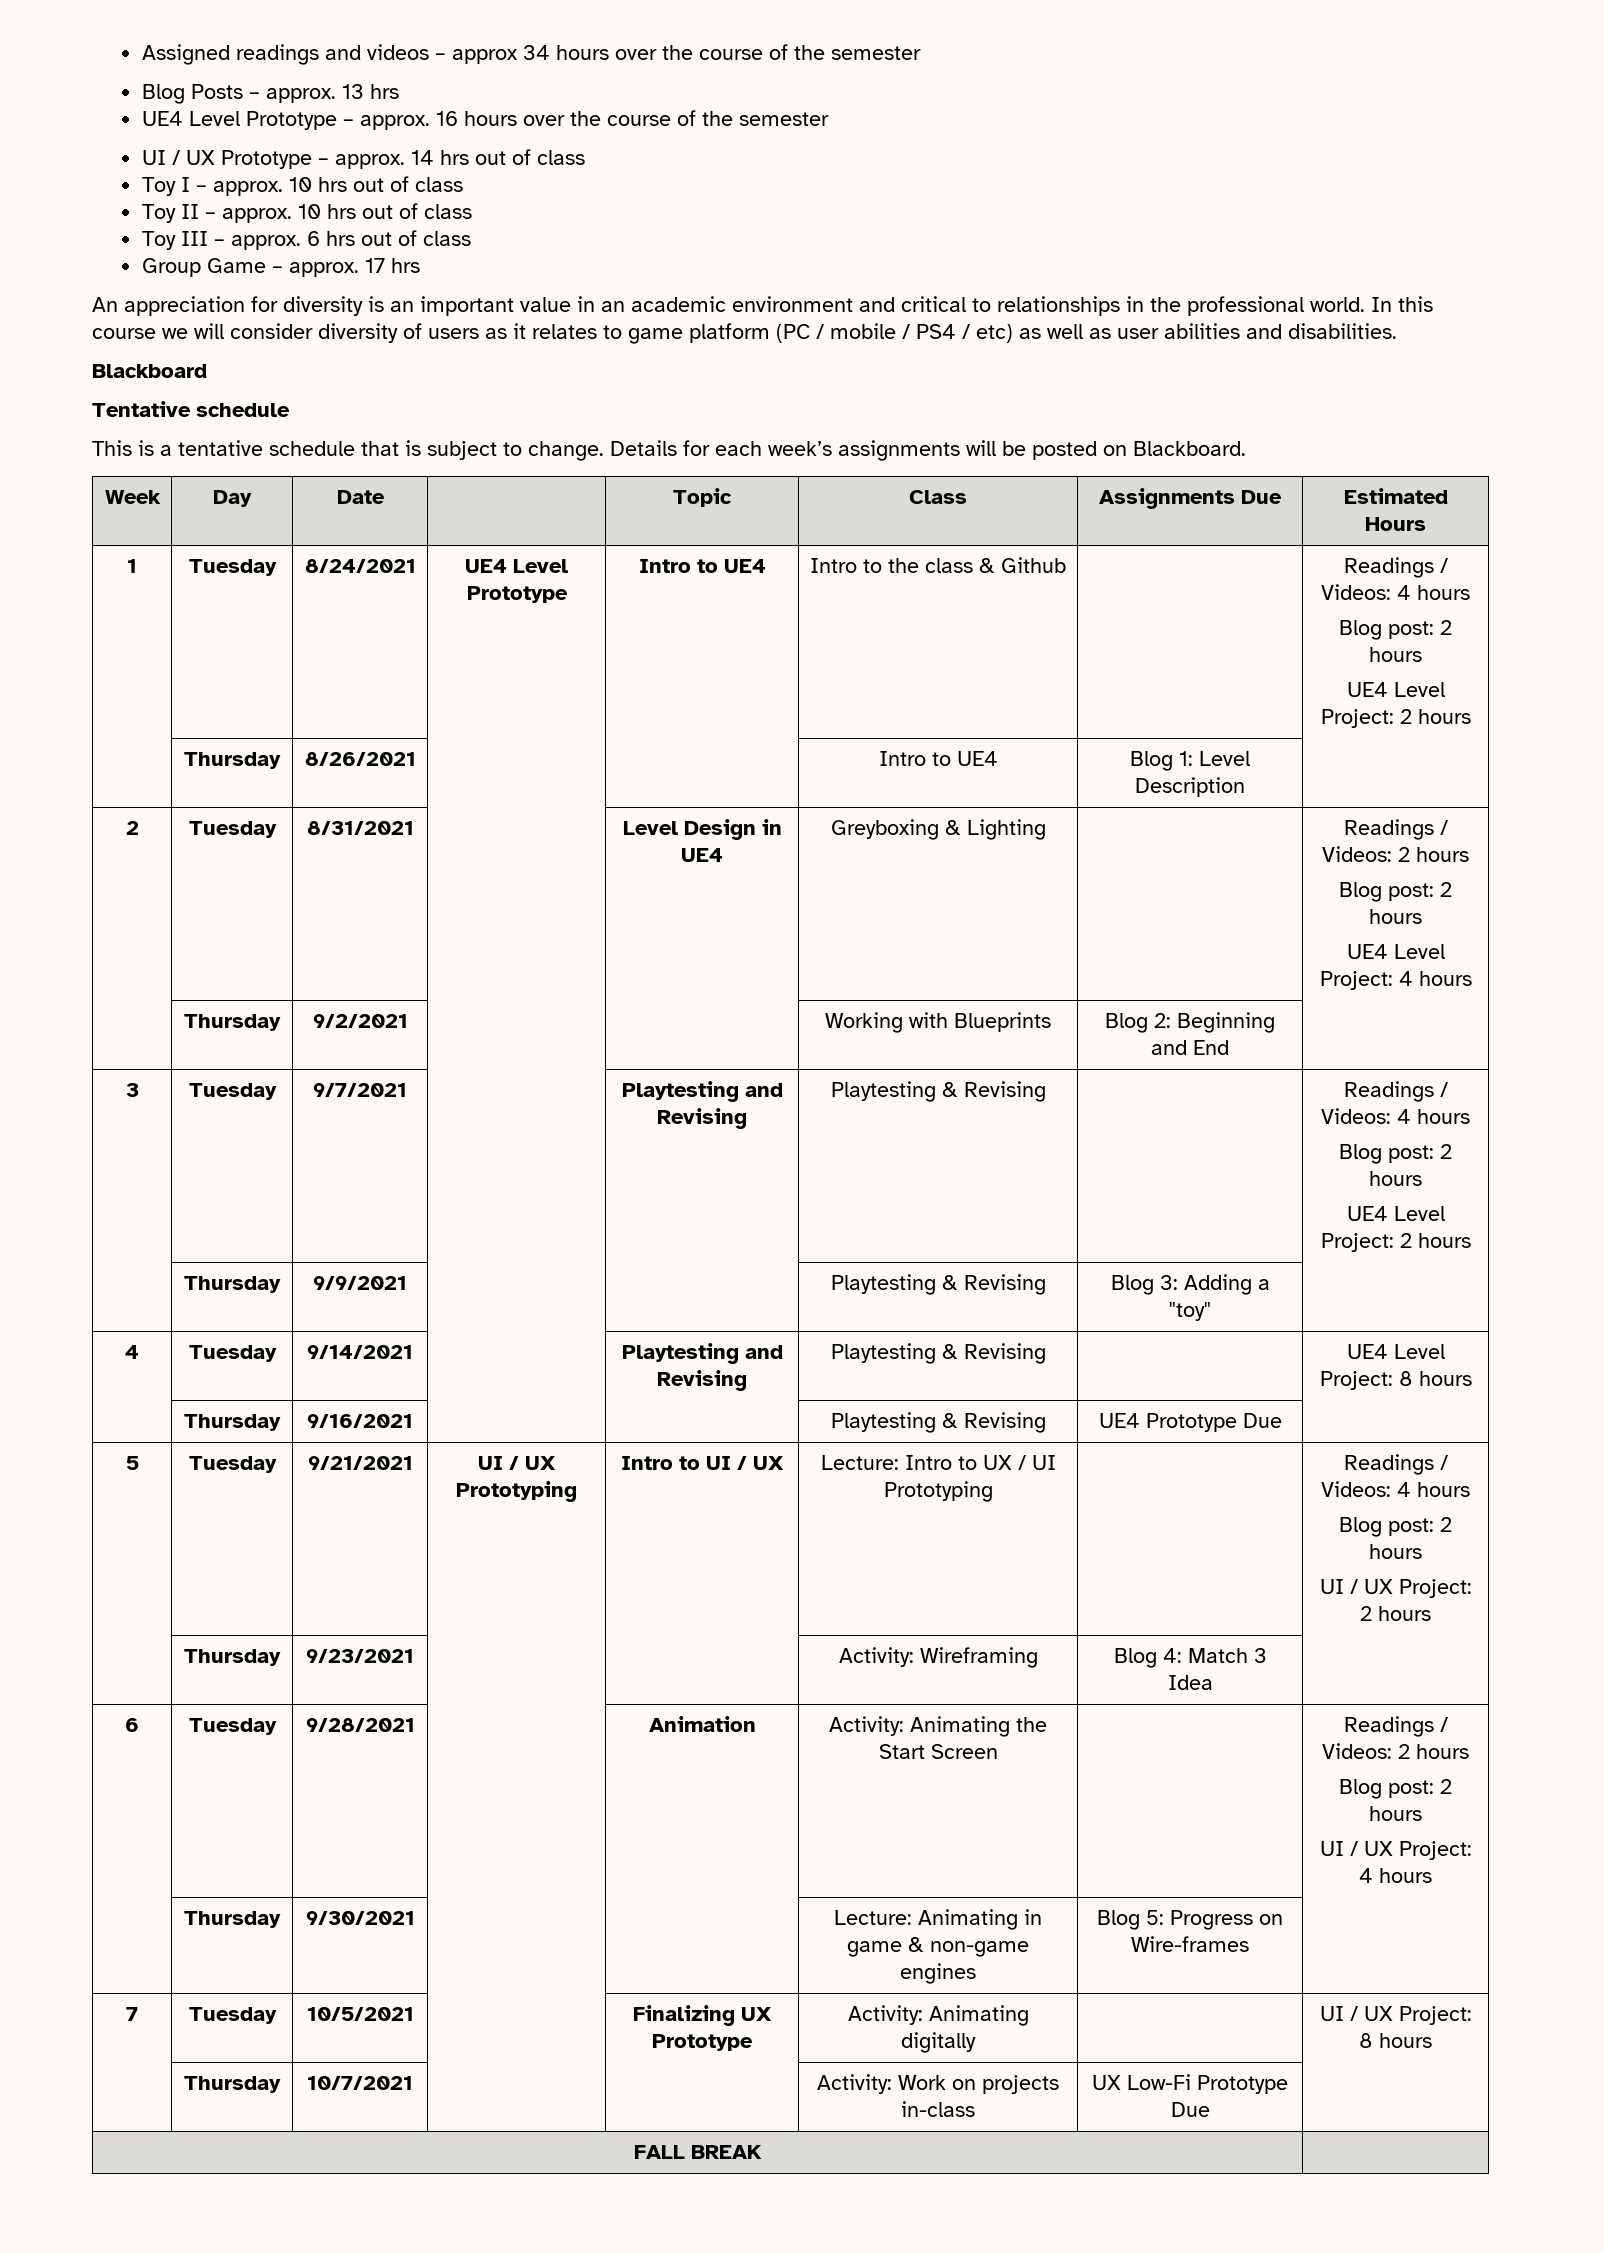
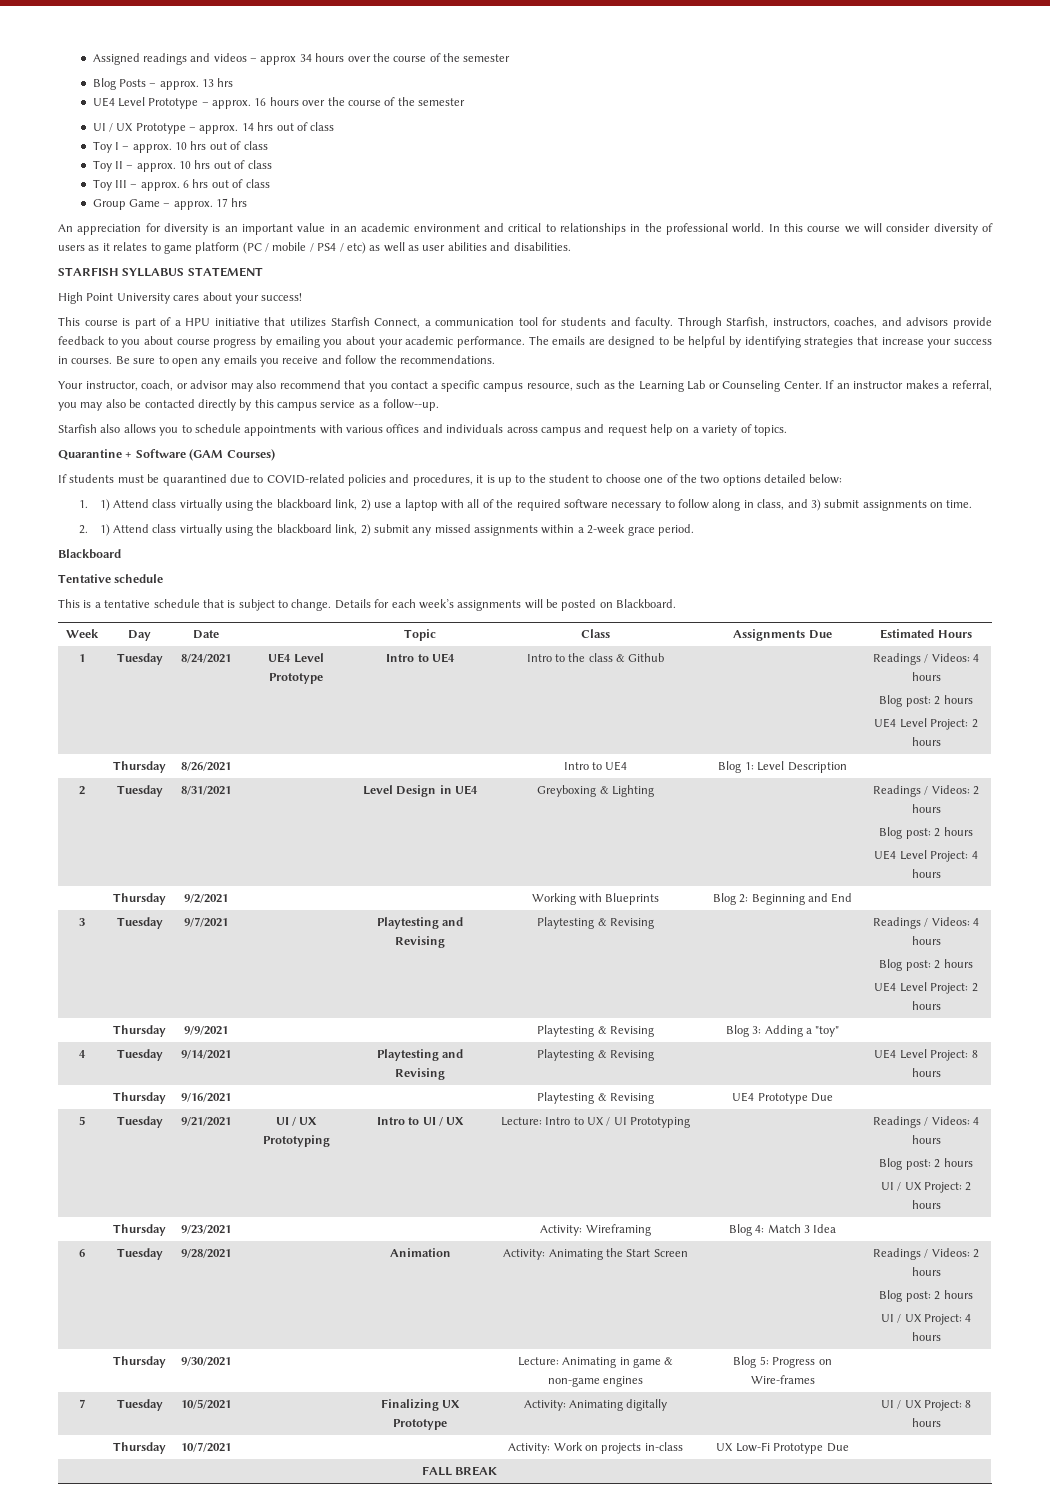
+ STARFISH SYLLABUS STATEMENT
+ High Point University cares about your success!
+ This course is part of a HPU initiative that utilizes Starfish Connect, a communication tool for students and faculty. Through Starfish, instructors, coaches, and advisors provide feedback to you about course progress by emailing you about your academic performance. The emails are designed to be helpful by identifying strategies that increase your success in courses. Be sure to open any emails you receive and follow the recommendations.
+ Your instructor, coach, or advisor may also recommend that you contact a specific campus resource, such as the Learning Lab or Counseling Center. If an instructor makes a referral, you may also be contacted directly by this campus service as a follow-‐up.
+ Starfish also allows you to schedule appointments with various offices and individuals across campus and request help on a variety of topics.
+ Quarantine + Software (GAM Courses)
+ If students must be quarantined due to COVID-related policies and procedures, it is up to the student to choose one of the two options detailed below:
+ 1. 1) Attend class virtually using the blackboard link, 2) use a laptop with all of the required software necessary to follow along in class, and 3) submit assignments on time.
+ 2. 1) Attend class virtually using the blackboard link, 2) submit any missed assignments within a 2-week grace period.

